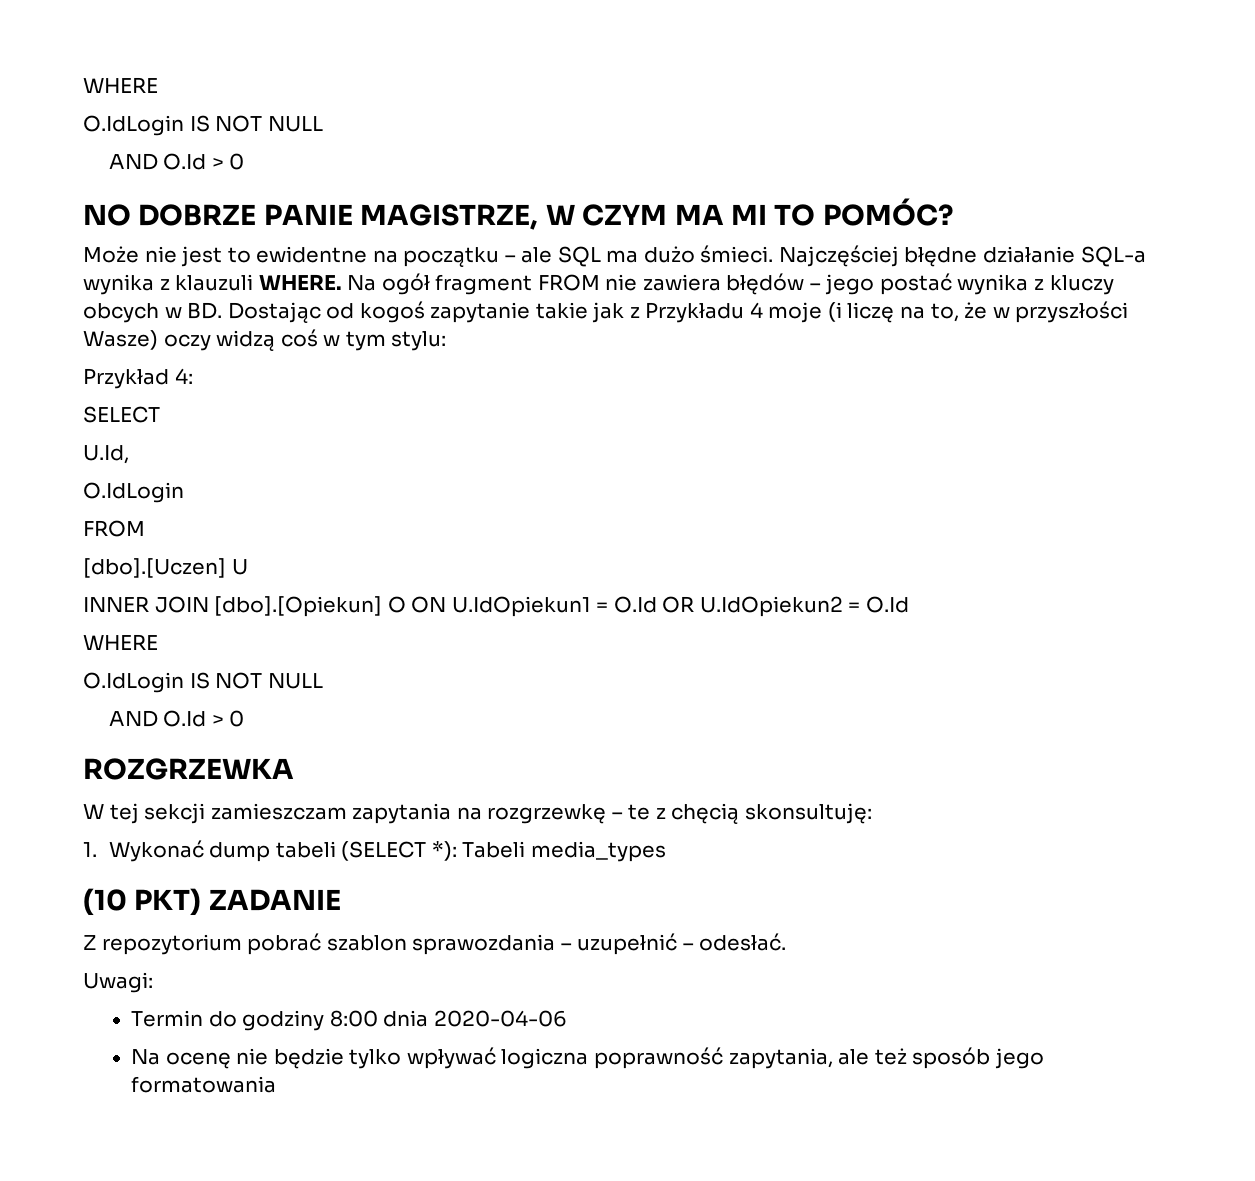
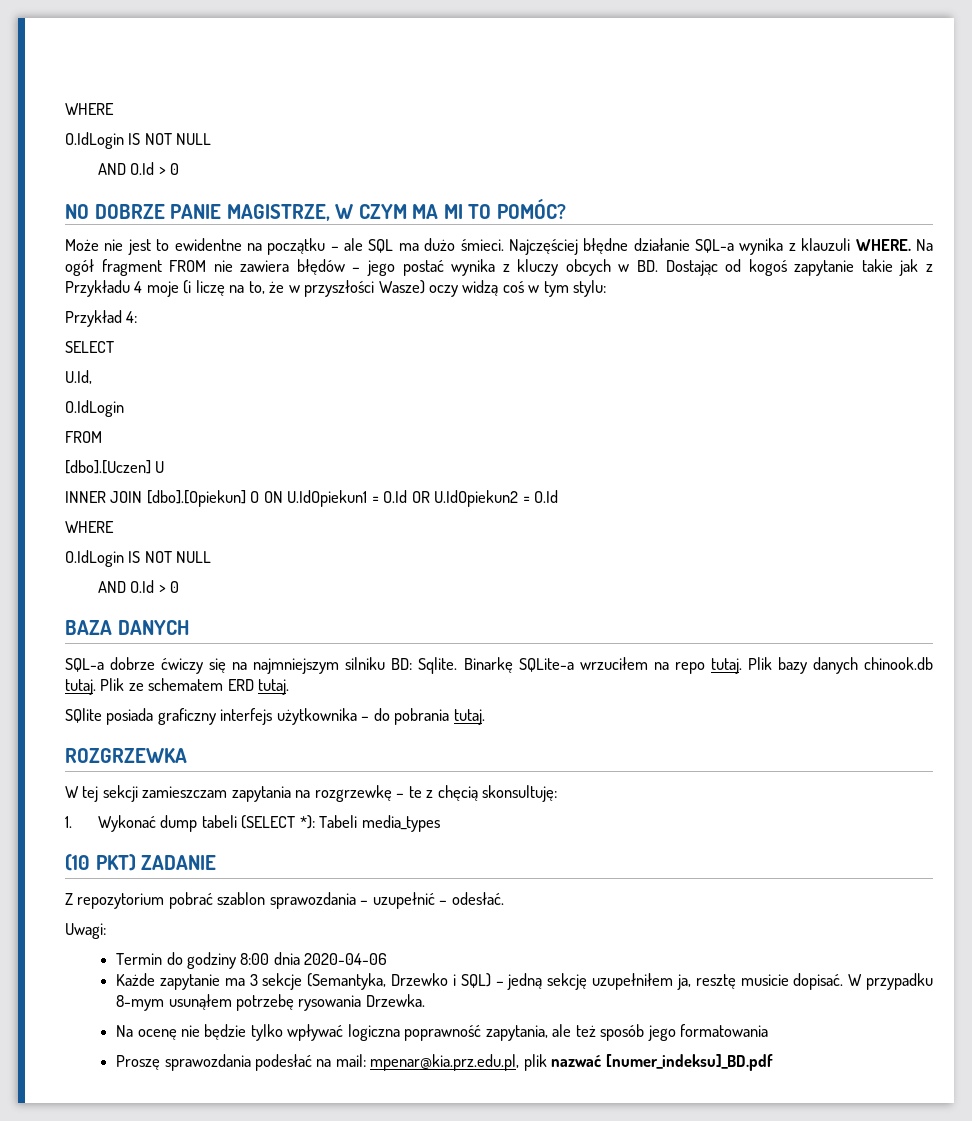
+ BAZA DANYCH
+ SQL-a dobrze ćwiczy się na najmniejszym silniku BD: Sqlite. Binarkę SQLite-a wrzuciłem na repo tutaj. Plik bazy danych chinook.db tutaj. Plik ze schematem ERD tutaj.
+ SQlite posiada graficzny interfejs użytkownika – do pobrania tutaj.
+ Każde zapytanie ma 3 sekcje (Semantyka, Drzewko i SQL) – jedną sekcję uzupełniłem ja, resztę musicie dopisać. W przypadku 8-mym usunąłem potrzebę rysowania Drzewka.
+ Proszę sprawozdania podesłać na mail: mpenar@kia.prz.edu.pl, plik nazwać [numer_indeksu]_BD.pdf

